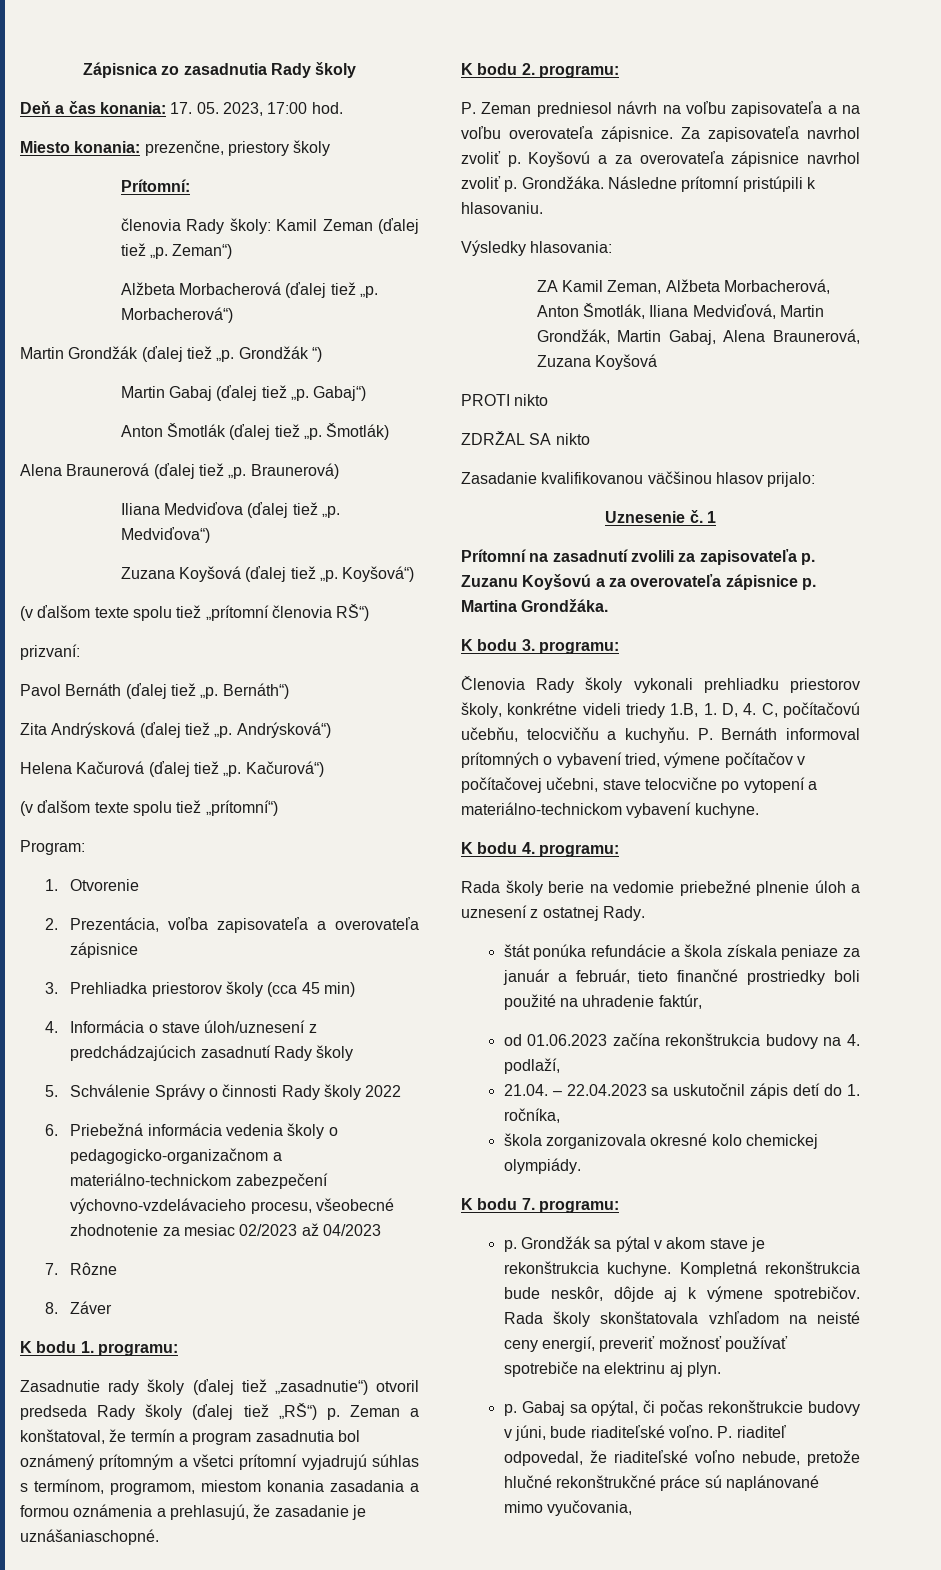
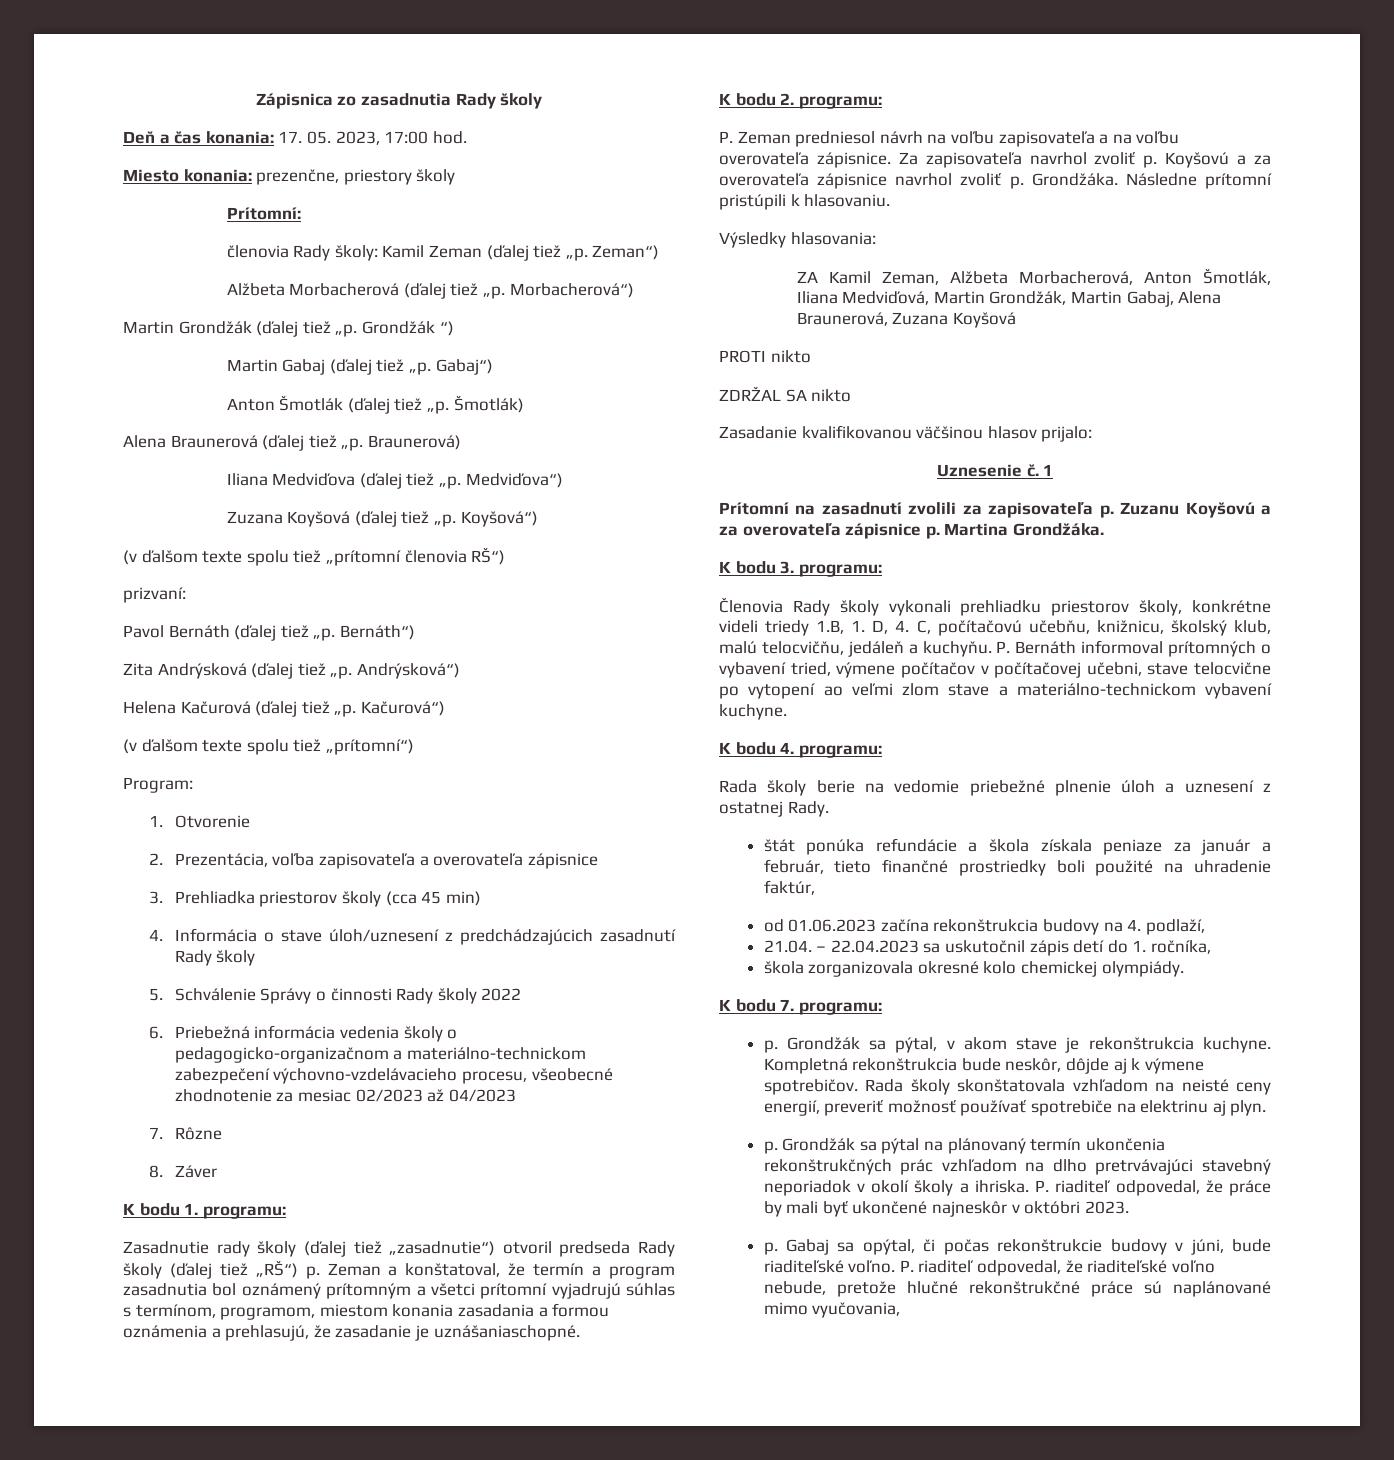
- Členovia Rady školy vykonali prehliadku priestorov školy, konkrétne videli triedy 1.B, 1. D, 4. C, počítačovú učebňu, telocvičňu a kuchyňu.
+ Členovia Rady školy vykonali prehliadku priestorov školy, konkrétne videli triedy 1.B, 1. D, 4. C, počítačovú učebňu, knižnicu, školský klub, malú telocvičňu, jedáleň a kuchyňu.
- P. Bernáth informoval prítomných o vybavení tried, výmene počítačov v počítačovej učebni, stave telocvične po vytopení a materiálno-technickom vybavení kuchyne.
+ P. Bernáth informoval prítomných o vybavení tried, výmene počítačov v počítačovej učebni, stave telocvične po vytopení ao veľmi zlom stave a materiálno-technickom vybavení kuchyne.
- p. Grondžák sa pýtal v akom stave je rekonštrukcia kuchyne.
+ p. Grondžák sa pýtal, v akom stave je rekonštrukcia kuchyne.
+ p. Grondžák sa pýtal na plánovaný termín ukončenia rekonštrukčných prác vzhľadom na dlho pretrvávajúci stavebný neporiadok v okolí školy a ihriska. P. riaditeľ odpovedal, že práce by mali byť ukončené najneskôr v októbri 2023.

